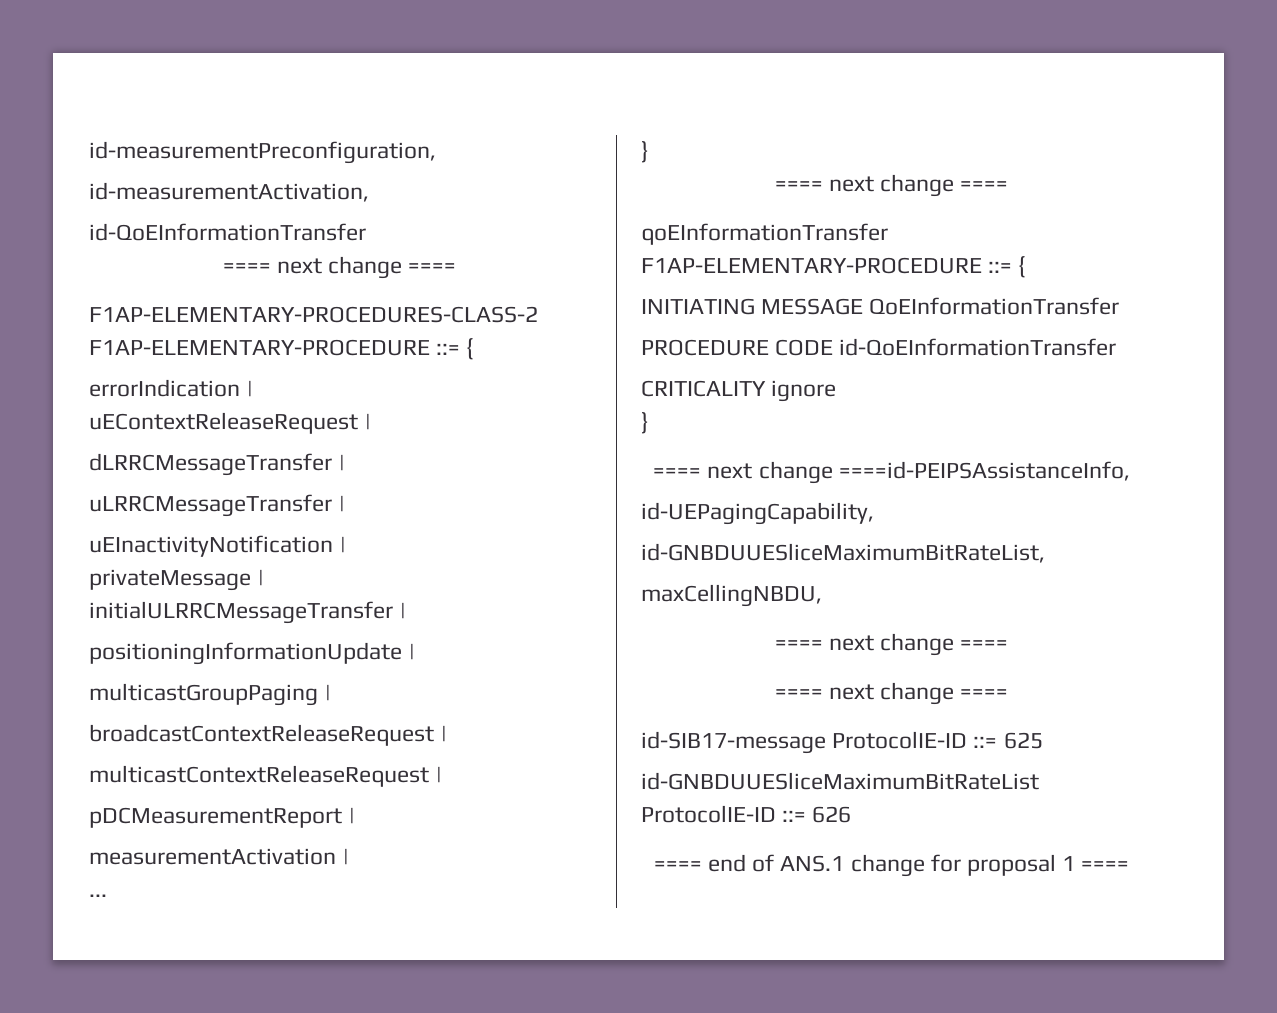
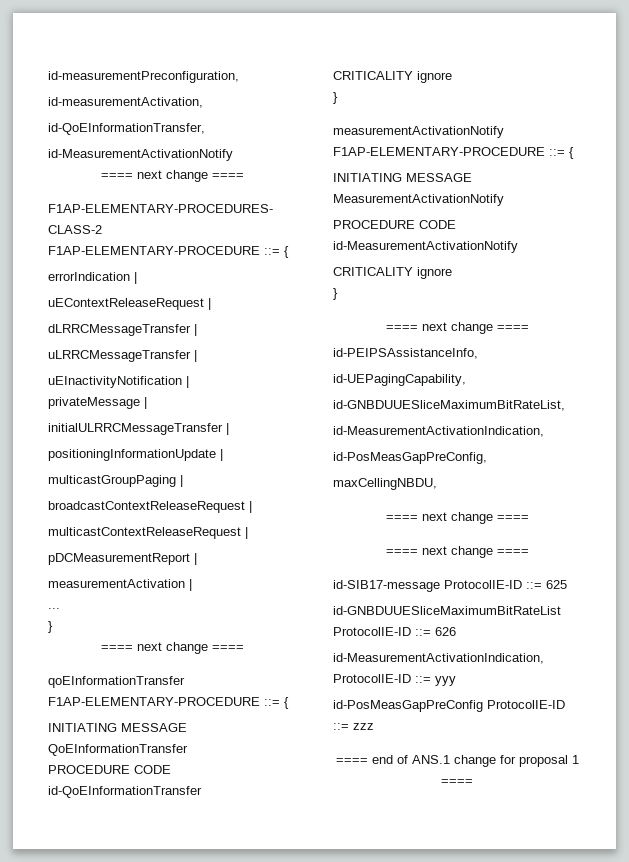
  id-measurementActivation,
- id-QoEInformationTransfer
+ id-QoEInformationTransfer,
+ id-MeasurementActivationNotify
- ==== next change ====id-PEIPSAssistanceInfo,
+ measurementActivationNotify F1AP-ELEMENTARY-PROCEDURE ::= {
+ INITIATING MESSAGE MeasurementActivationNotify
+ PROCEDURE CODE id-MeasurementActivationNotify
+ CRITICALITY ignore
+ }
+ ==== next change ====
+ id-PEIPSAssistanceInfo,
  id-GNBDUUESliceMaximumBitRateList,
+ id-MeasurementActivationIndication,
+ id-PosMeasGapPreConfig,
+ id-MeasurementActivationIndication, ProtocolIE-ID ::= yyy
+ id-PosMeasGapPreConfig ProtocolIE-ID ::= zzz

